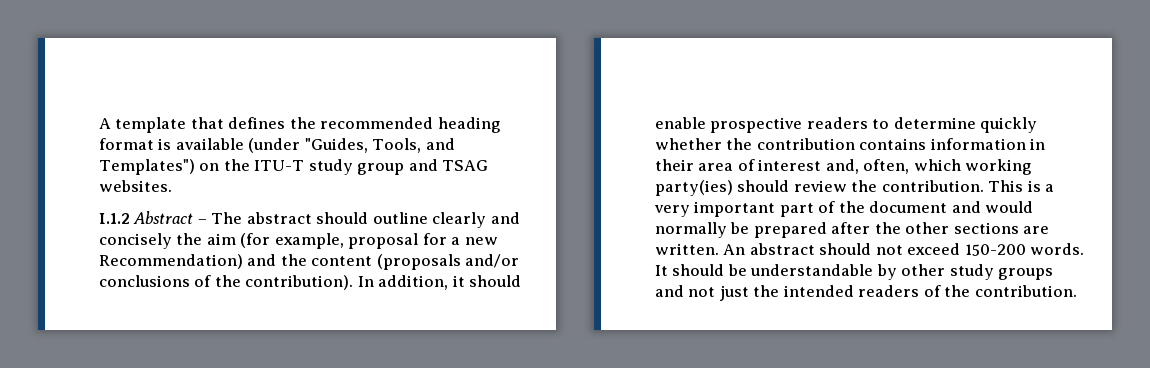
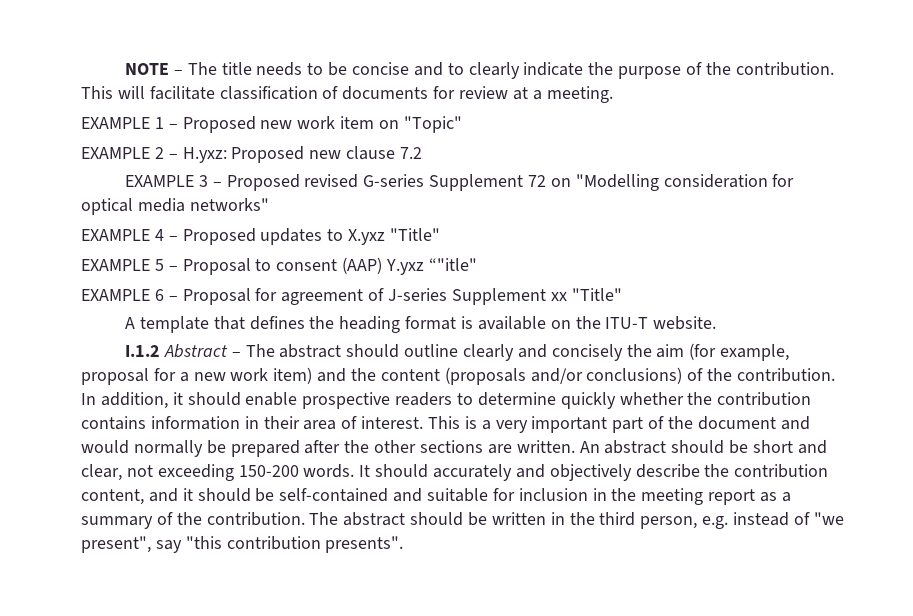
+ NOTE – The title needs to be concise and to clearly indicate the purpose of the contribution. This will facilitate classification of documents for review at a meeting.
+ EXAMPLE 1 – Proposed new work item on "Topic"
+ EXAMPLE 2 – H.yxz: Proposed new clause 7.2
+ EXAMPLE 3 – Proposed revised G-series Supplement 72 on "Modelling consideration for optical media networks"
+ EXAMPLE 4 – Proposed updates to X.yxz "Title"
+ EXAMPLE 5 – Proposal to consent (AAP) Y.yxz “"itle"
+ EXAMPLE 6 – Proposal for agreement of J-series Supplement xx "Title"
- A template that defines the recommended heading format is available (under "Guides, Tools, and Templates") on the ITU-T study group and TSAG websites.
+ A template that defines the heading format is available on the ITU-T website.
- I.1.2 Abstract – The abstract should outline clearly and concisely the aim (for example, proposal for a new Recommendation) and the content (proposals and/or conclusions of the contribution).
+ I.1.2 Abstract – The abstract should outline clearly and concisely the aim (for example, proposal for a new work item) and the content (proposals and/or conclusions) of the contribution.
- In addition, it should enable prospective readers to determine quickly whether the contribution contains information in their area of interest and, often, which working party(ies) should review the contribution.
+ In addition, it should enable prospective readers to determine quickly whether the contribution contains information in their area of interest.
- An abstract should not exceed 150-200 words. It should be understandable by other study groups and not just the intended readers of the contribution.
+ An abstract should be short and clear, not exceeding 150-200 words. It should accurately and objectively describe the contribution content, and it should be self-contained and suitable for inclusion in the meeting report as a summary of the contribution. The abstract should be written in the third person, e.g. instead of "we present", say "this contribution presents".

